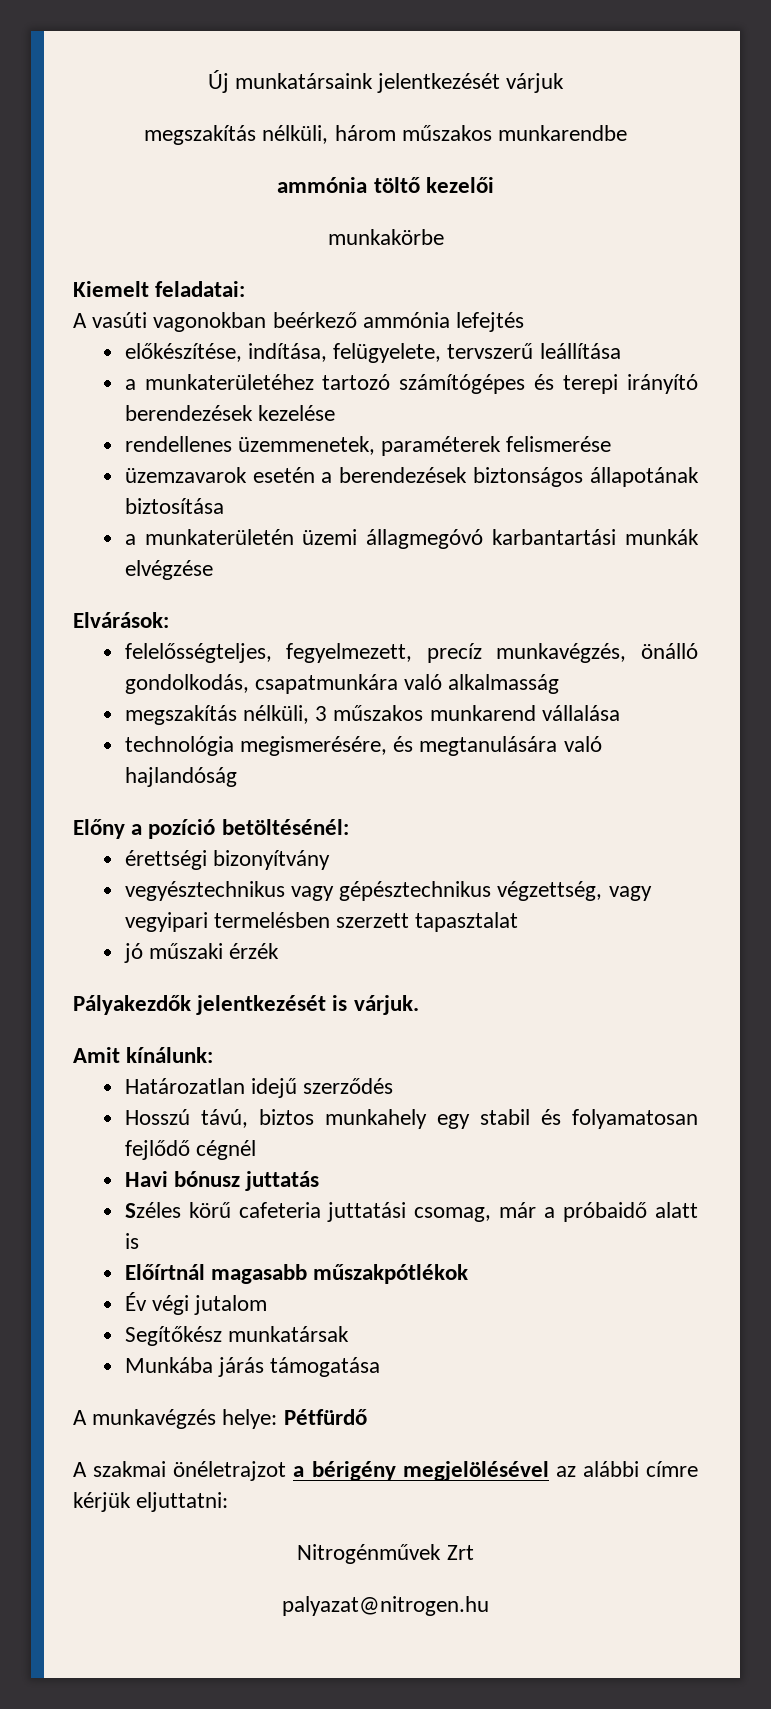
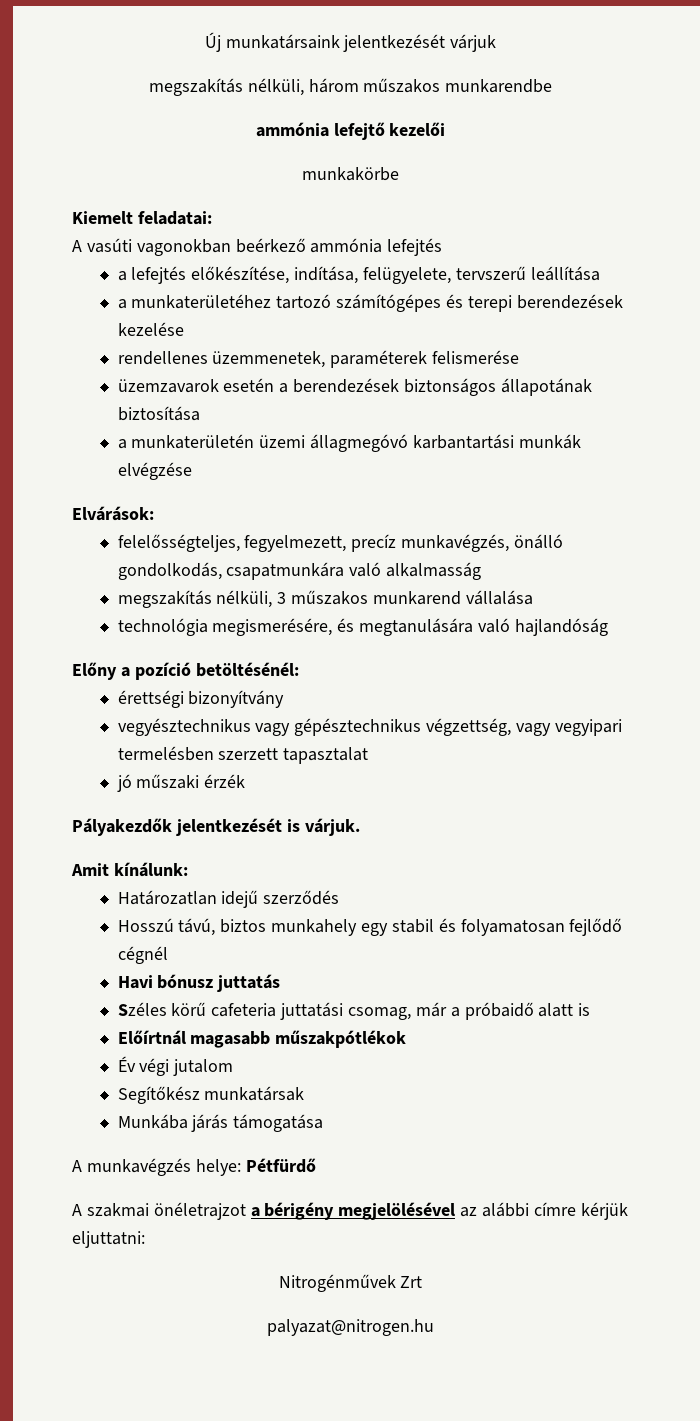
- ammónia töltő kezelői
+ ammónia lefejtő kezelői
- előkészítése, indítása, felügyelete, tervszerű leállítása
+ a lefejtés előkészítése, indítása, felügyelete, tervszerű leállítása
- a munkaterületéhez tartozó számítógépes és terepi irányító berendezések kezelése
+ a munkaterületéhez tartozó számítógépes és terepi berendezések kezelése

